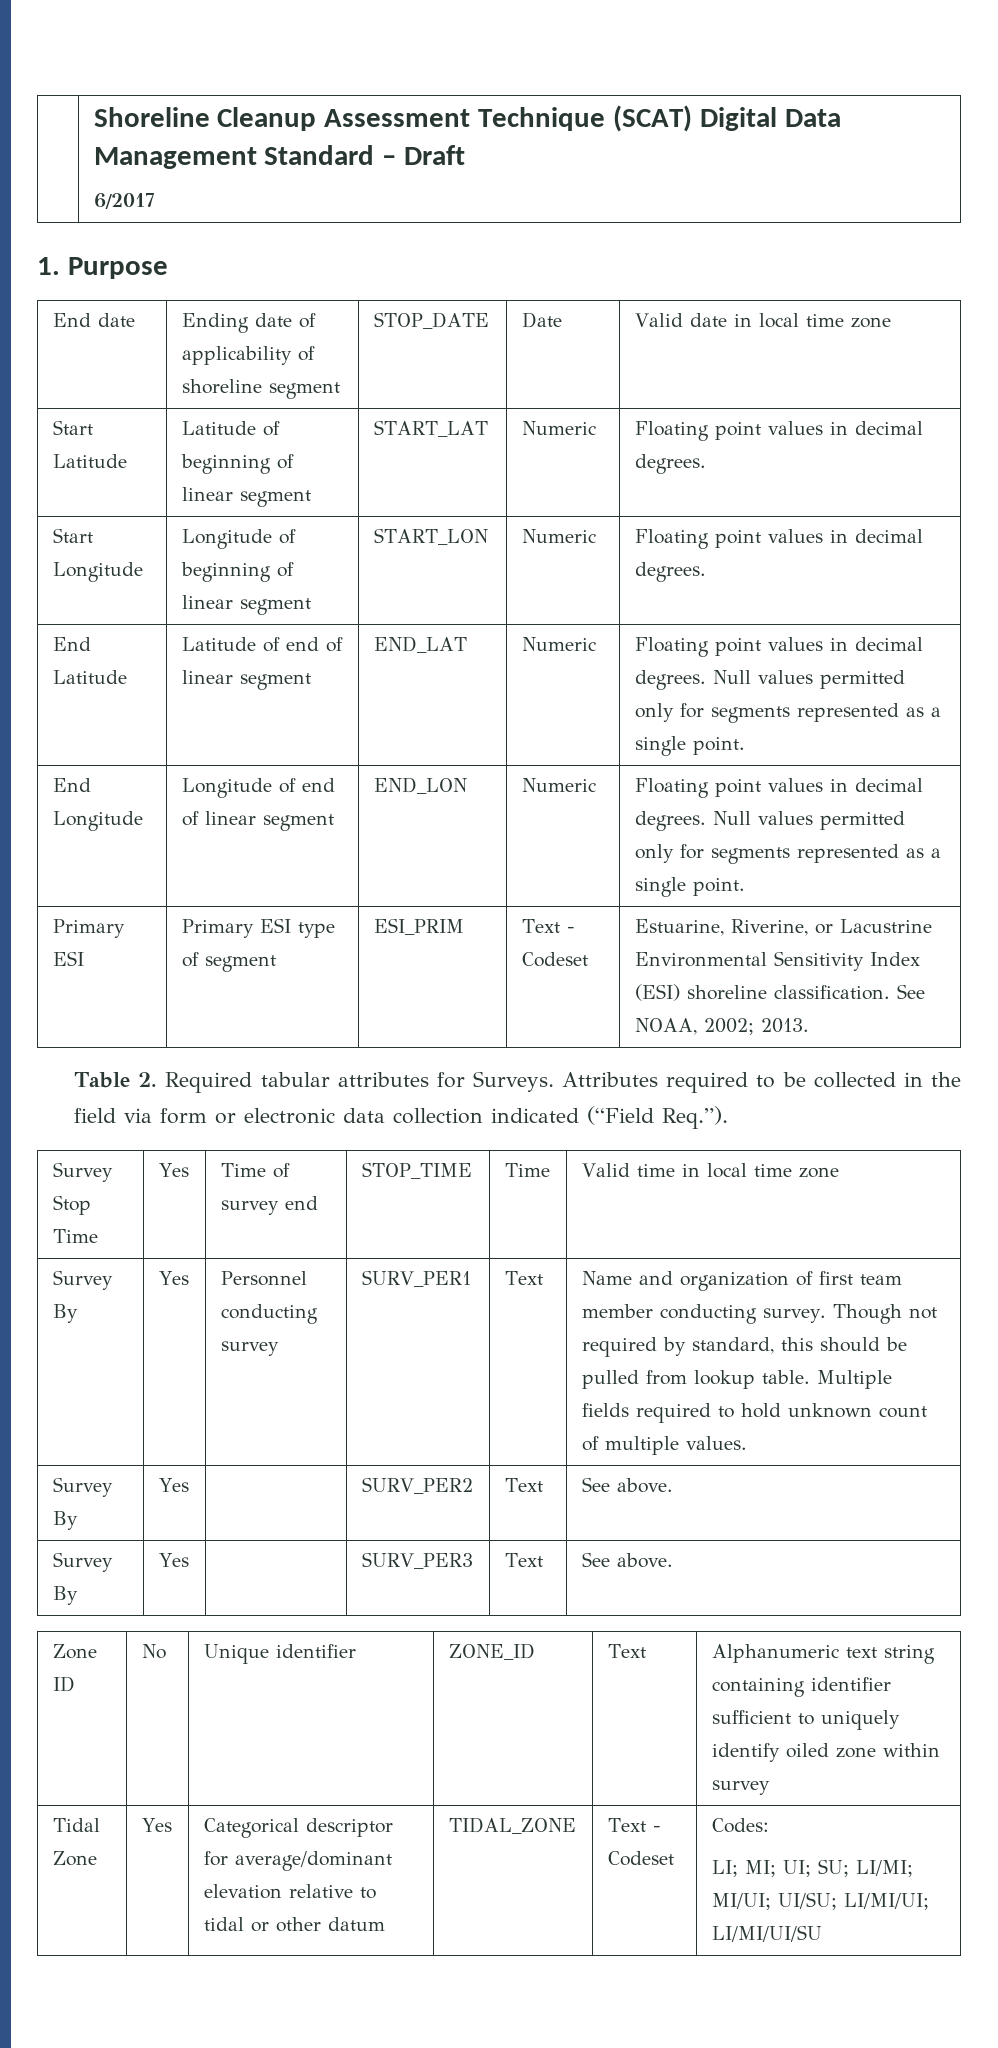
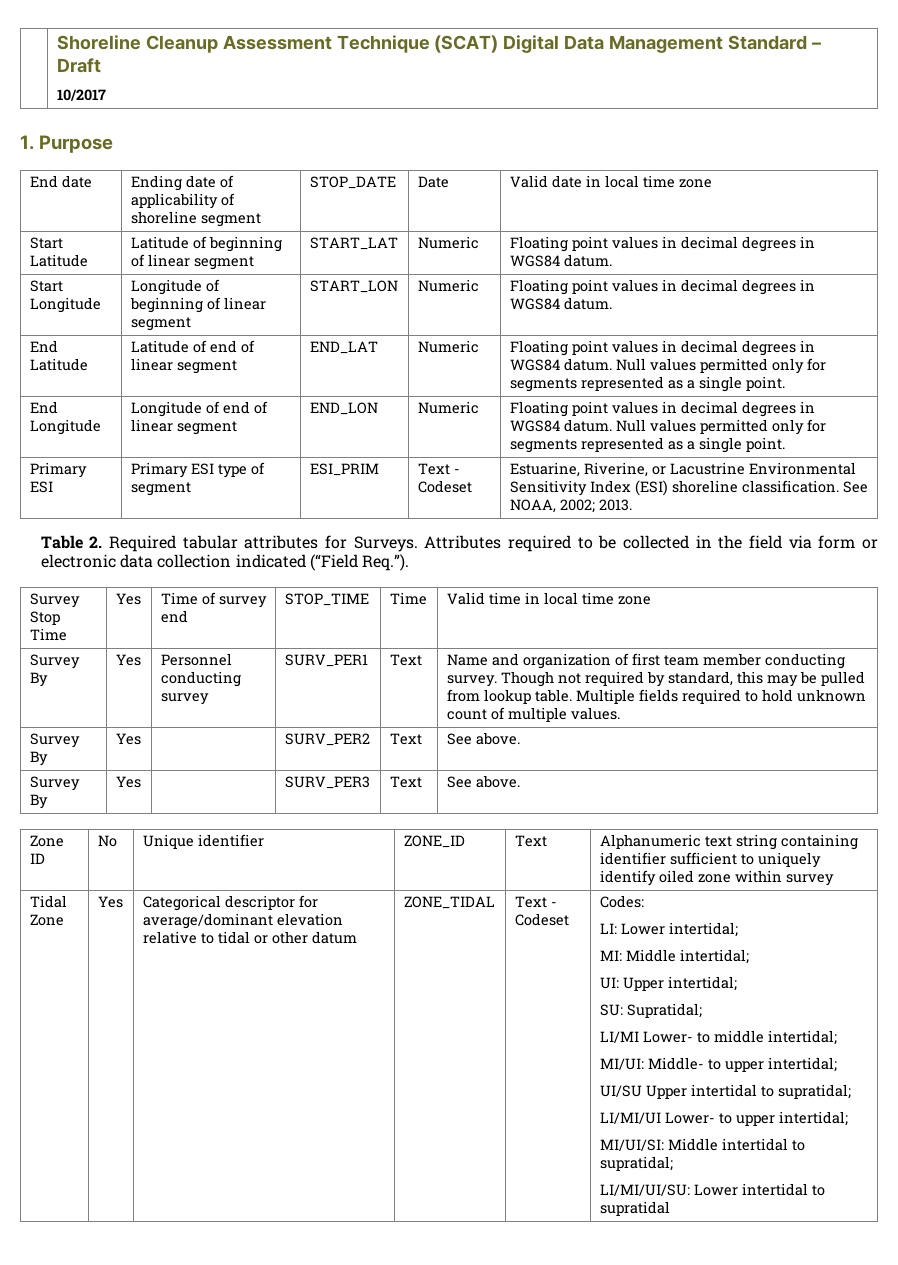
  | Shoreline Cleanup Assessment Technique (SCAT) Digital Data Management Standard – Draft
- 6/2017
+ 10/2017
- Start Latitude | Latitude of beginning of linear segment | START_LAT | Numeric | Floating point values in decimal degrees.
+ Start Latitude | Latitude of beginning of linear segment | START_LAT | Numeric | Floating point values in decimal degrees in WGS84 datum.
- Start Longitude | Longitude of beginning of linear segment | START_LON | Numeric | Floating point values in decimal degrees.
+ Start Longitude | Longitude of beginning of linear segment | START_LON | Numeric | Floating point values in decimal degrees in WGS84 datum.
- End Latitude | Latitude of end of linear segment | END_LAT | Numeric | Floating point values in decimal degrees. Null values permitted only for segments represented as a single point.
+ End Latitude | Latitude of end of linear segment | END_LAT | Numeric | Floating point values in decimal degrees in WGS84 datum. Null values permitted only for segments represented as a single point.
- End Longitude | Longitude of end of linear segment | END_LON | Numeric | Floating point values in decimal degrees. Null values permitted only for segments represented as a single point.
+ End Longitude | Longitude of end of linear segment | END_LON | Numeric | Floating point values in decimal degrees in WGS84 datum. Null values permitted only for segments represented as a single point.
- Survey By | Yes | Personnel conducting survey | SURV_PER1 | Text | Name and organization of first team member conducting survey. Though not required by standard, this should be pulled from lookup table. Multiple fields required to hold unknown count of multiple values.
+ Survey By | Yes | Personnel conducting survey | SURV_PER1 | Text | Name and organization of first team member conducting survey. Though not required by standard, this may be pulled from lookup table. Multiple fields required to hold unknown count of multiple values.
- TIDAL_ZONE
+ ZONE_TIDAL
- LI; MI; UI; SU; LI/MI; MI/UI; UI/SU; LI/MI/UI; LI/MI/UI/SU
+ LI: Lower intertidal;
+ MI: Middle intertidal;
+ UI: Upper intertidal;
+ SU: Supratidal;
+ LI/MI Lower- to middle intertidal;
+ MI/UI: Middle- to upper intertidal;
+ UI/SU Upper intertidal to supratidal;
+ LI/MI/UI Lower- to upper intertidal;
+ MI/UI/SI: Middle intertidal to supratidal;
+ LI/MI/UI/SU: Lower intertidal to supratidal

